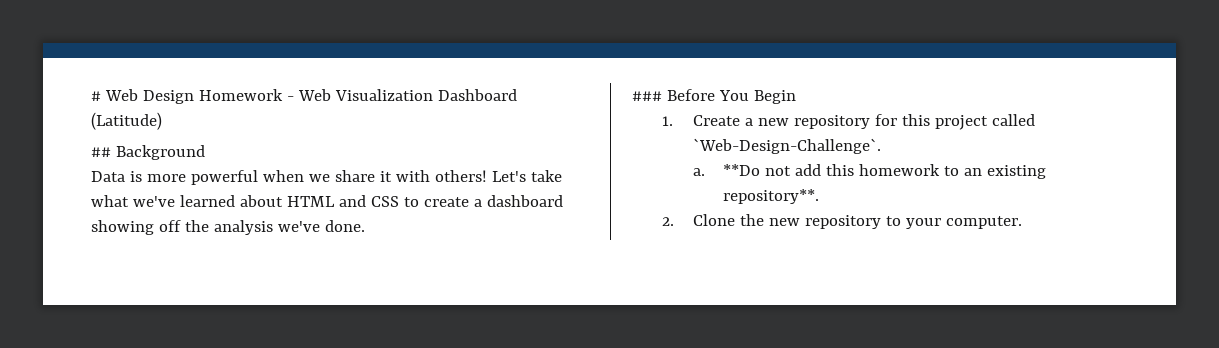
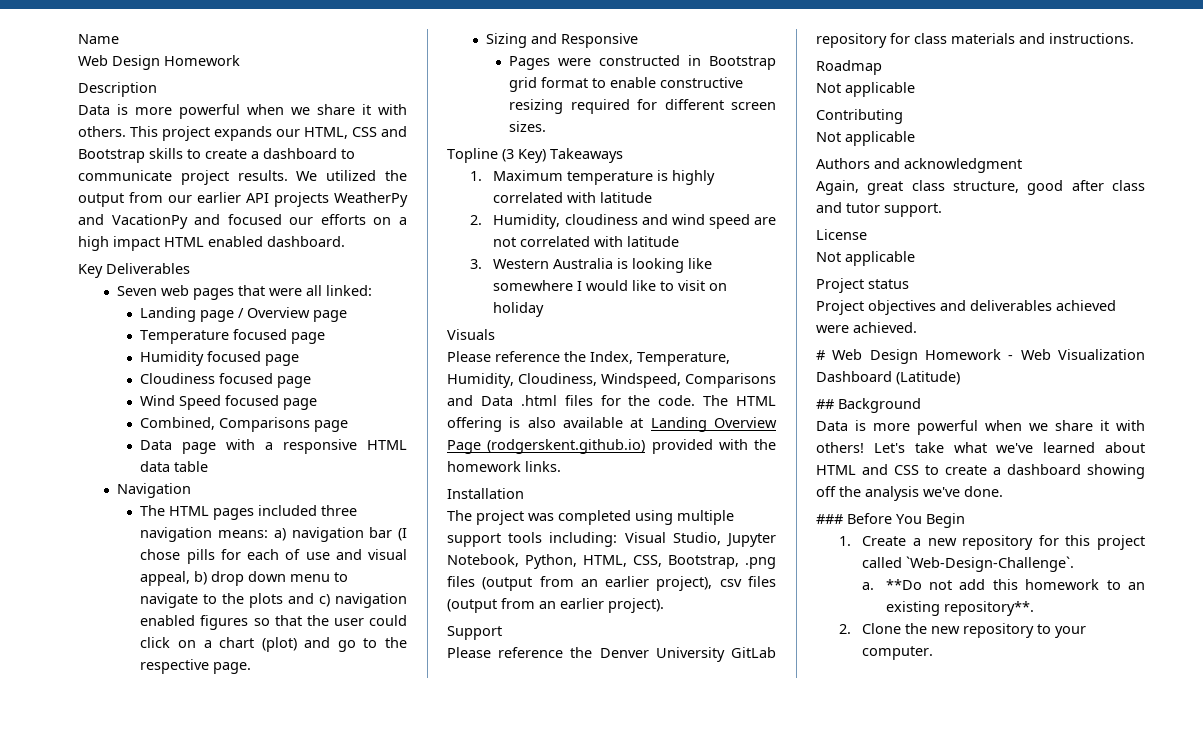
+ Name
+ Web Design Homework
+ Description
+ Data is more powerful when we share it with others. This project expands our HTML, CSS and Bootstrap skills to create a dashboard to communicate project results. We utilized the output from our earlier API projects WeatherPy and VacationPy and focused our efforts on a high impact HTML enabled dashboard.
+ Key Deliverables
+ Seven web pages that were all linked:
+ Landing page / Overview page
+ Temperature focused page
+ Humidity focused page
+ Cloudiness focused page
+ Wind Speed focused page
+ Combined, Comparisons page
+ Data page with a responsive HTML data table
+ Navigation
+ The HTML pages included three navigation means: a) navigation bar (I chose pills for each of use and visual appeal, b) drop down menu to navigate to the plots and c) navigation enabled figures so that the user could click on a chart (plot) and go to the respective page.
+ Sizing and Responsive
+ Pages were constructed in Bootstrap grid format to enable constructive resizing required for different screen sizes.
+ Topline (3 Key) Takeaways
+ 1. Maximum temperature is highly correlated with latitude
+ 2. Humidity, cloudiness and wind speed are not correlated with latitude
+ 3. Western Australia is looking like somewhere I would like to visit on holiday
+ Visuals
+ Please reference the Index, Temperature, Humidity, Cloudiness, Windspeed, Comparisons and Data .html files for the code. The HTML offering is also available at Landing Overview Page (rodgerskent.github.io) provided with the homework links.
+ Installation
+ The project was completed using multiple support tools including: Visual Studio, Jupyter Notebook, Python, HTML, CSS, Bootstrap, .png files (output from an earlier project), csv files (output from an earlier project).
+ Support
+ Please reference the Denver University GitLab repository for class materials and instructions.
+ Roadmap
+ Not applicable
+ Contributing
+ Not applicable
+ Authors and acknowledgment
+ Again, great class structure, good after class and tutor support.
+ License
+ Not applicable
+ Project status
+ Project objectives and deliverables achieved were achieved.

